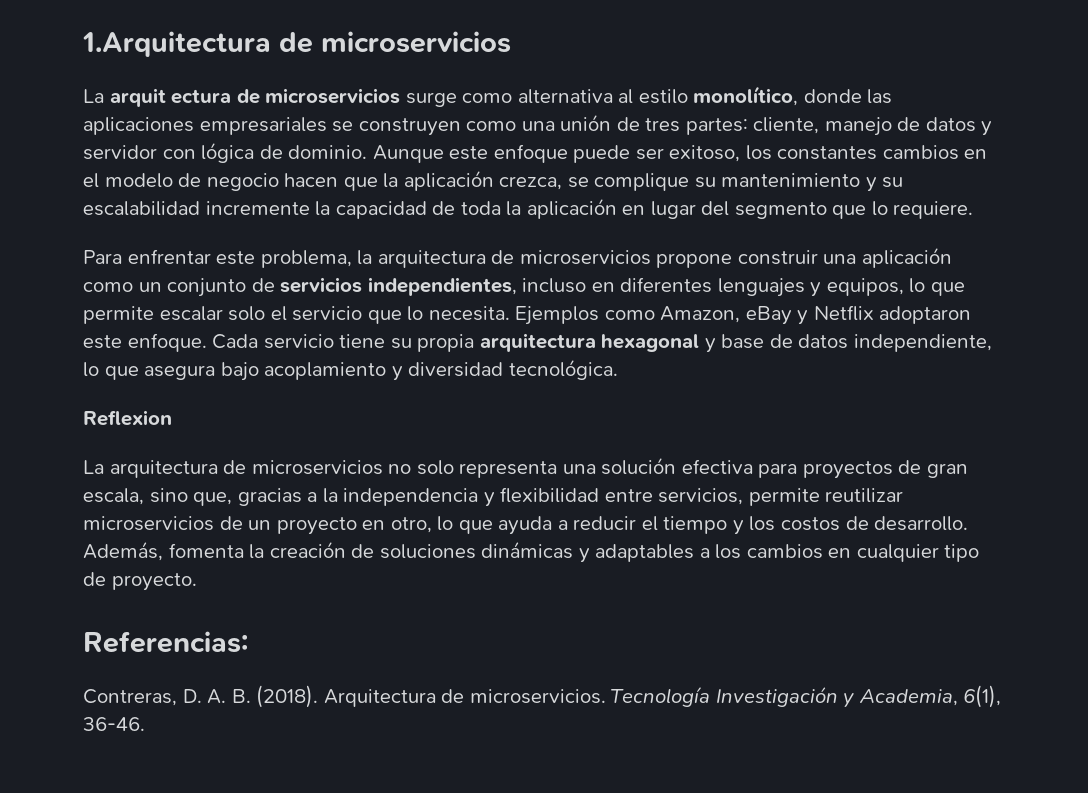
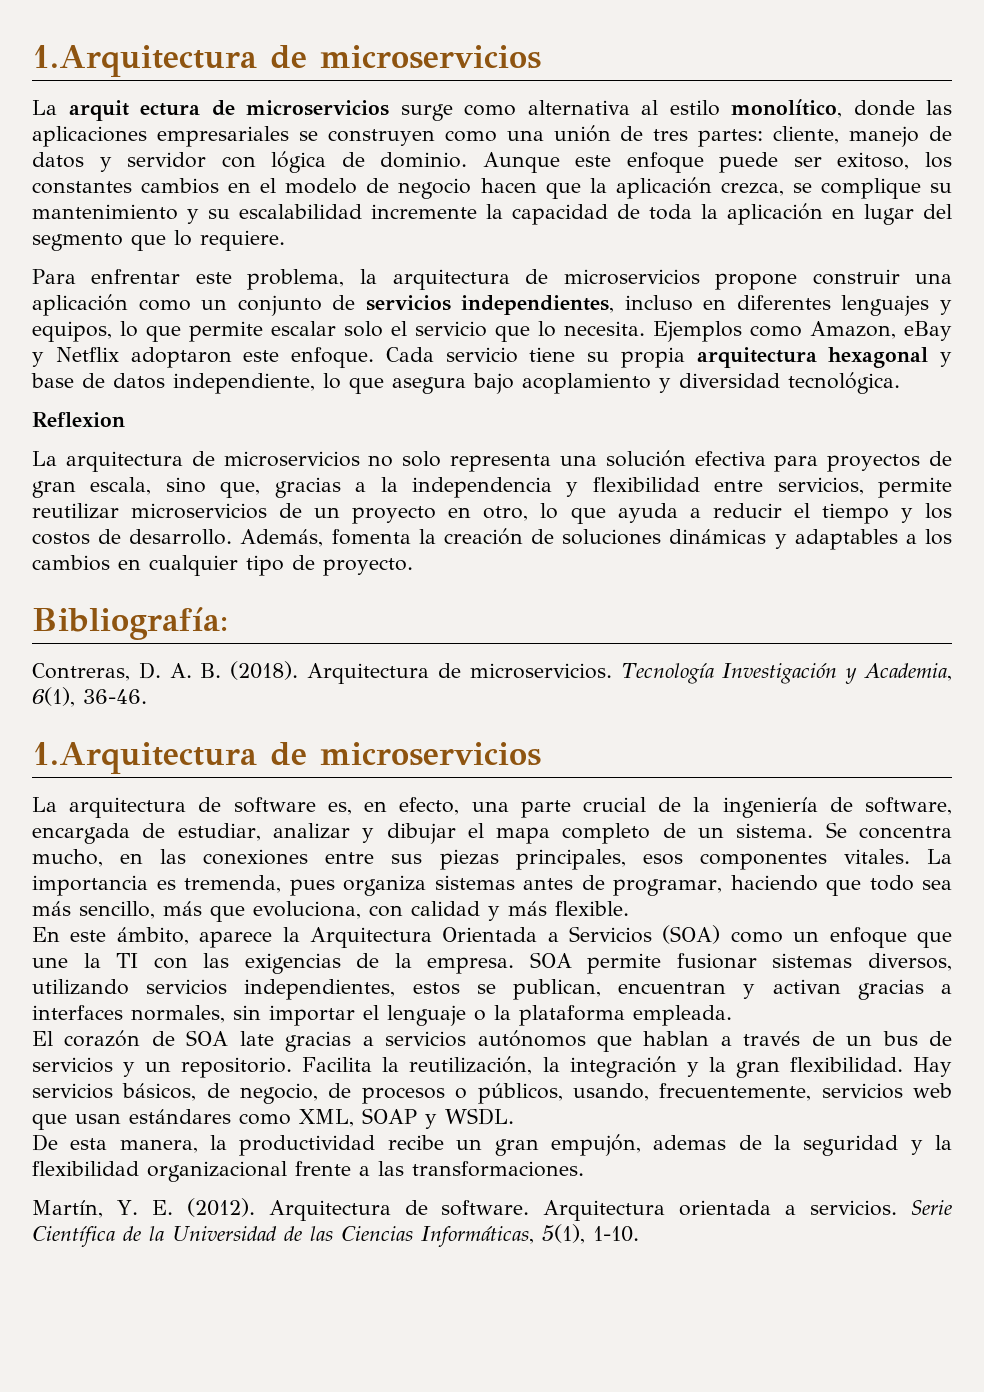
- Referencias:
+ Bibliografía:
  Tecnología Investigación y Academia, 6(1), 36-46.
+ 1.Arquitectura de microservicios
+ La arquitectura de software es, en efecto, una parte crucial de la ingeniería de software, encargada de estudiar, analizar y dibujar el mapa completo de un sistema. Se concentra mucho, en las conexiones entre sus piezas principales, esos componentes vitales. La importancia es tremenda, pues organiza sistemas antes de programar, haciendo que todo sea más sencillo, más que evoluciona, con calidad y más flexible.
+ En este ámbito, aparece la Arquitectura Orientada a Servicios (SOA) como un enfoque que une la TI con las exigencias de la empresa. SOA permite fusionar sistemas diversos, utilizando servicios independientes, estos se publican, encuentran y activan gracias a interfaces normales, sin importar el lenguaje o la plataforma empleada.
+ El corazón de SOA late gracias a servicios autónomos que hablan a través de un bus de servicios y un repositorio. Facilita la reutilización, la integración y la gran flexibilidad. Hay servicios básicos, de negocio, de procesos o públicos, usando, frecuentemente, servicios web que usan estándares como XML, SOAP y WSDL.
+ De esta manera, la productividad recibe un gran empujón, ademas de la seguridad y la flexibilidad organizacional frente a las transformaciones.
+ Martín, Y. E. (2012). Arquitectura de software. Arquitectura orientada a servicios. Serie Científica de la Universidad de las Ciencias Informáticas, 5(1), 1-10.

